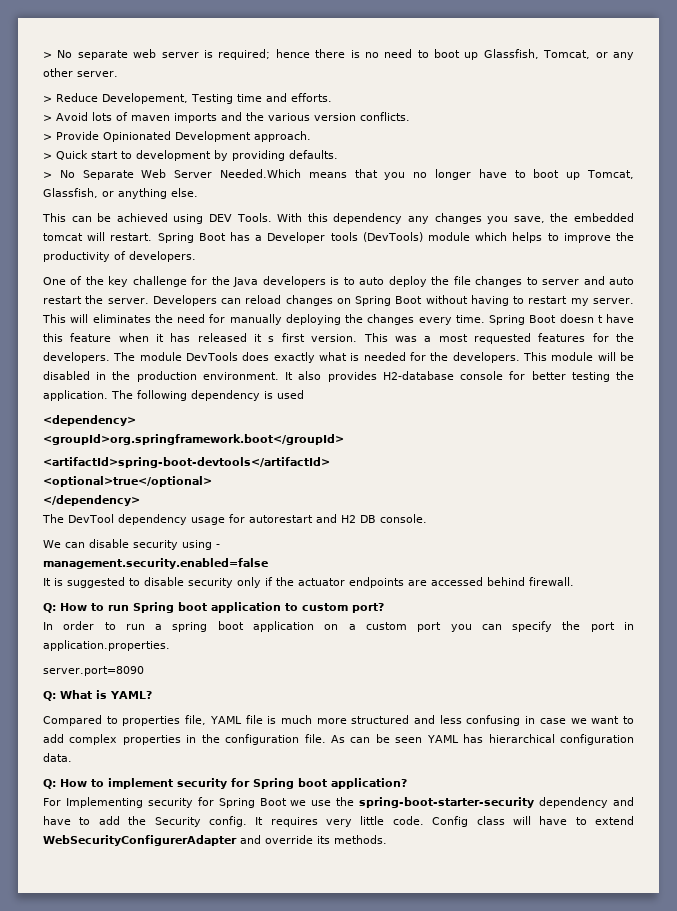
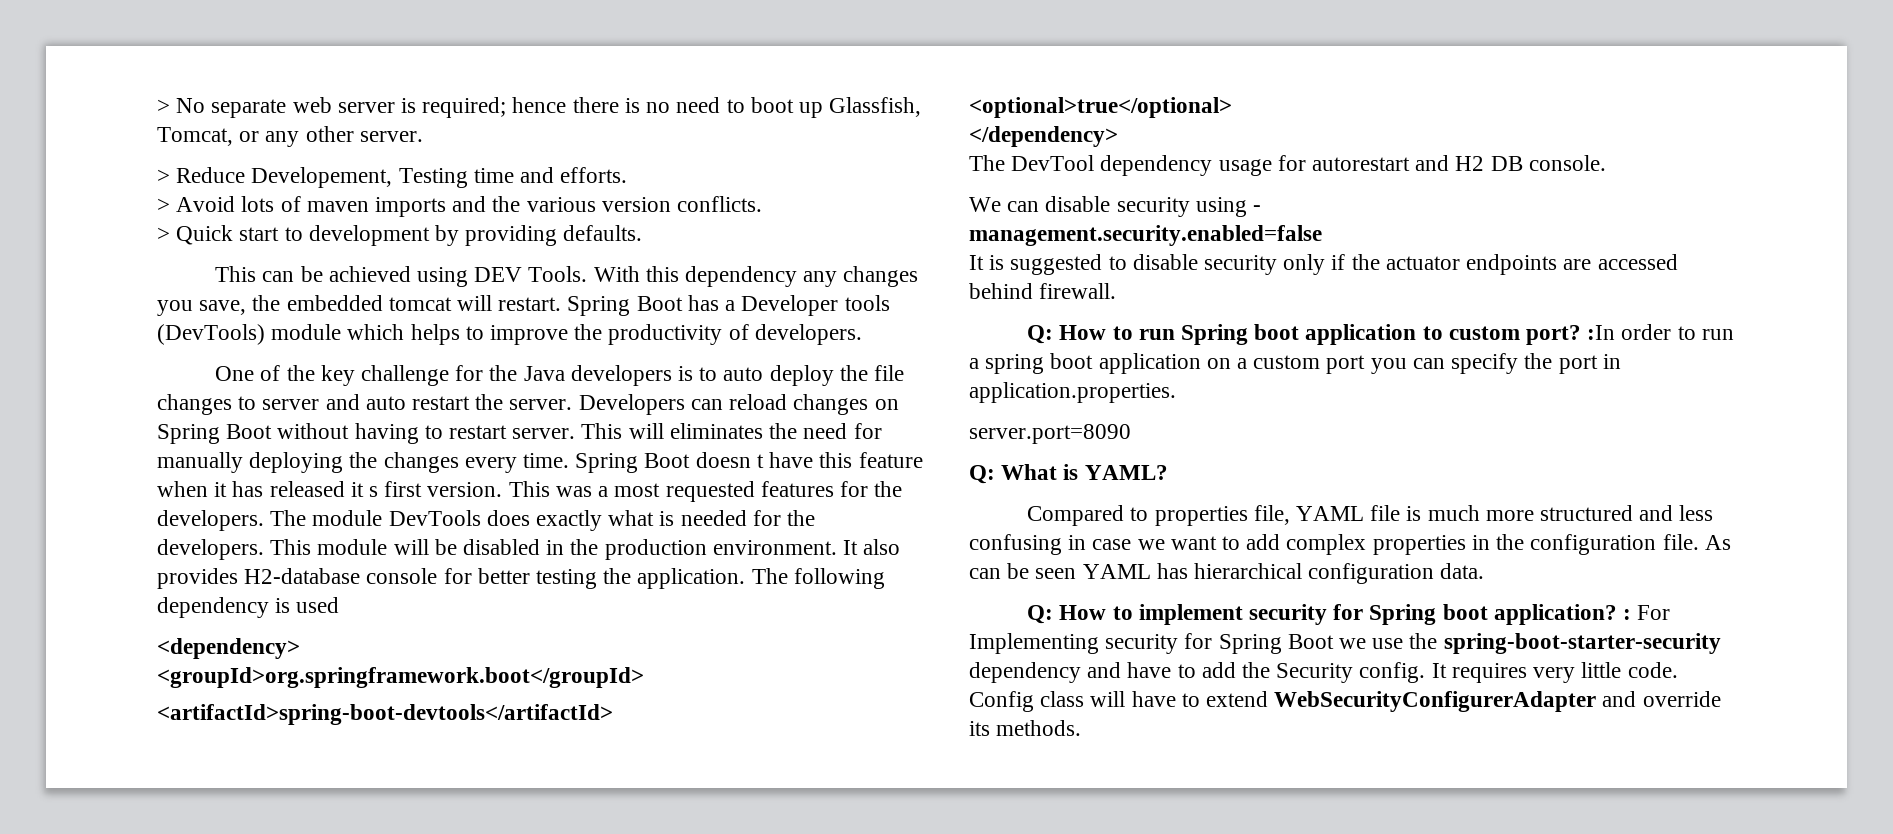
- > Provide Opinionated Development approach.
- > No Separate Web Server Needed.Which means that you no longer have to boot up Tomcat, Glassfish, or anything else.
- Developers can reload changes on Spring Boot without having to restart my server.
+ Developers can reload changes on Spring Boot without having to restart server.
- Q: How to run Spring boot application to custom port?
- In order to run a spring boot application on a custom port you can specify the port in application.properties.
+ Q: How to run Spring boot application to custom port? :In order to run a spring boot application on a custom port you can specify the port in application.properties.
- Q: How to implement security for Spring boot application?
- For Implementing security for Spring Boot we use the spring-boot-starter-security dependency and have to add the Security config.
+ Q: How to implement security for Spring boot application? : For Implementing security for Spring Boot we use the spring-boot-starter-security dependency and have to add the Security config.

